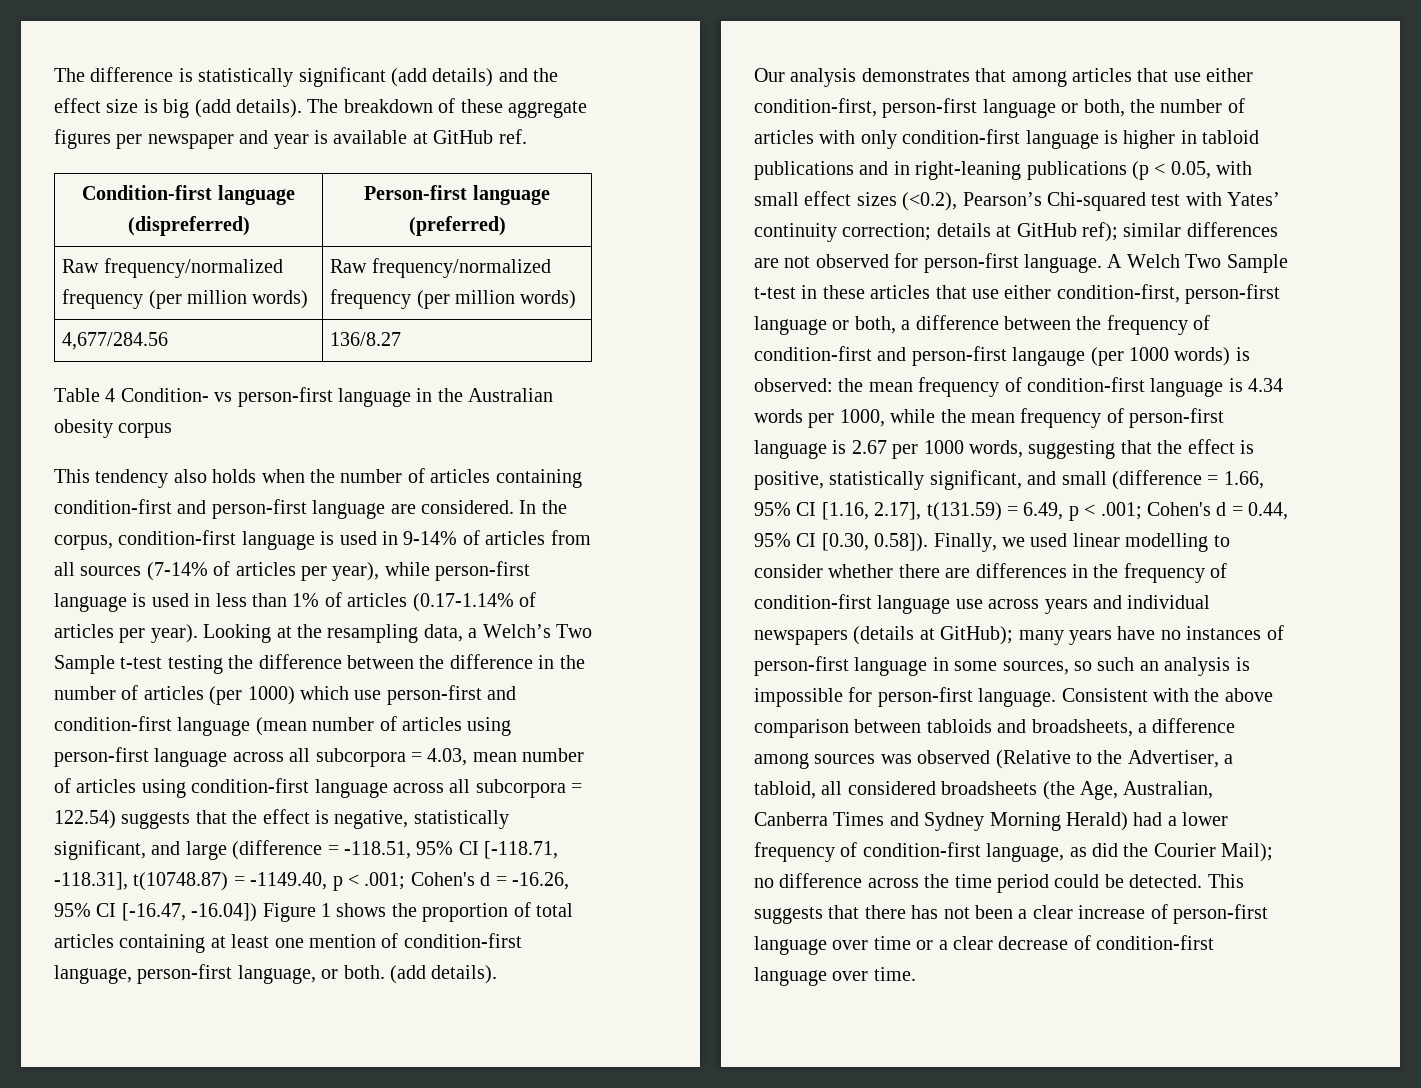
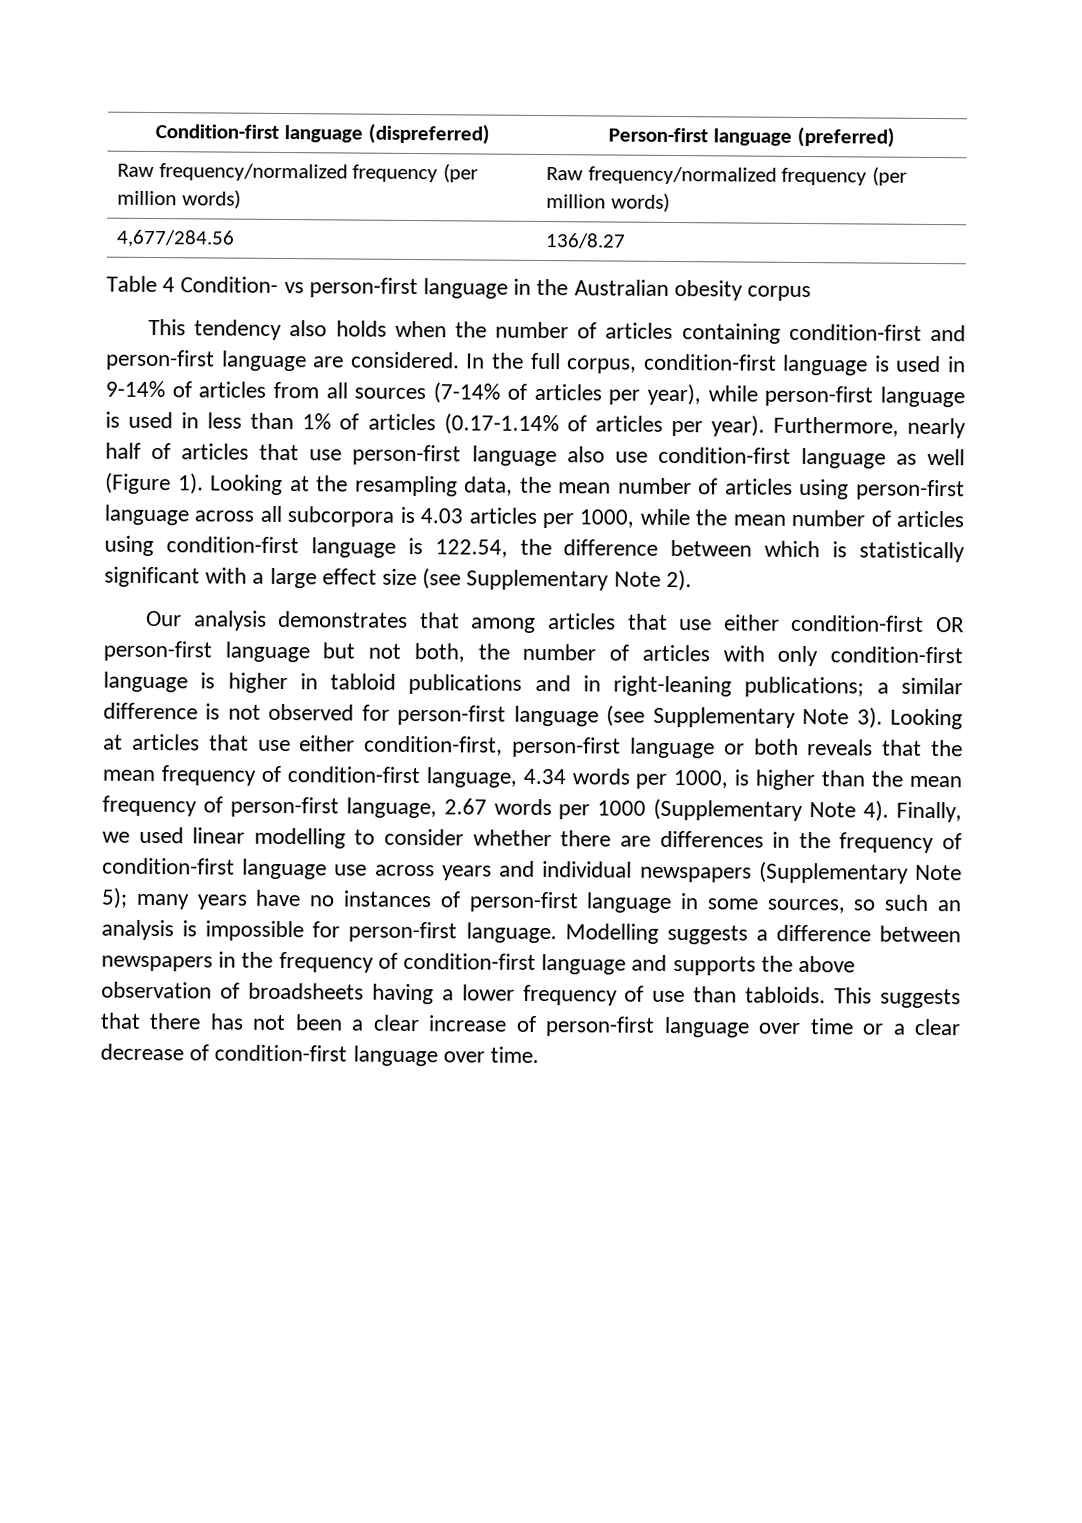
- The difference is statistically significant (add details) and the effect size is big (add details). The breakdown of these aggregate figures per newspaper and year is available at GitHub ref.
- In the corpus, condition-first language is used in 9-14% of articles from all sources (7-14% of articles per year), while person-first language is used in less than 1% of articles (0.17-1.14% of articles per year).
+ In the full corpus, condition-first language is used in 9-14% of articles from all sources (7-14% of articles per year), while person-first language is used in less than 1% of articles (0.17-1.14% of articles per year).
+ Furthermore, nearly half of articles that use person-first language also use condition-first language as well (Figure 1).
- Looking at the resampling data, a Welch’s Two Sample t-test testing the difference between the difference in the number of articles (per 1000) which use person-first and condition-first language (mean number of articles using person-first language across all subcorpora = 4.03, mean number of articles using condition-first language across all subcorpora = 122.54) suggests that the effect is negative, statistically significant, and large (difference = -118.51, 95% CI [-118.71, -118.31], t(10748.87) = -1149.40, p < .001; Cohen's d = -16.26, 95% CI [-16.47, -16.04]) Figure 1 shows the proportion of total articles containing at least one mention of condition-first language, person-first language, or both. (add details).
+ Looking at the resampling data, the mean number of articles using person-first language across all subcorpora is 4.03 articles per 1000, while the mean number of articles using condition-first language is 122.54, the difference between which is statistically significant with a large effect size (see Supplementary Note 2).
- Our analysis demonstrates that among articles that use either condition-first, person-first language or both, the number of articles with only condition-first language is higher in tabloid publications and in right-leaning publications (p < 0.05, with small effect sizes (<0.2), Pearson’s Chi-squared test with Yates’ continuity correction; details at GitHub ref); similar differences are not observed for person-first language. A Welch Two Sample t-test in these articles that use either condition-first, person-first language or both, a difference between the frequency of condition-first and person-first langauge (per 1000 words) is observed: the mean frequency of condition-first language is 4.34 words per 1000, while the mean frequency of person-first language is 2.67 per 1000 words, suggesting that the effect is positive, statistically significant, and small (difference = 1.66, 95% CI [1.16, 2.17], t(131.59) = 6.49, p < .001; Cohen's d = 0.44, 95% CI [0.30, 0.58]). Finally, we used linear modelling to consider whether there are differences in the frequency of condition-first language use across years and individual newspapers (details at GitHub);
+ Our analysis demonstrates that among articles that use either condition-first OR person-first language but not both, the number of articles with only condition-first language is higher in tabloid publications and in right-leaning publications; a similar difference is not observed for person-first language (see Supplementary Note 3). Looking at articles that use either condition-first, person-first language or both reveals that the mean frequency of condition-first language, 4.34 words per 1000, is higher than the mean frequency of person-first language, 2.67 words per 1000 (Supplementary Note 4). Finally, we used linear modelling to consider whether there are differences in the frequency of condition-first language use across years and individual newspapers (Supplementary Note 5);
- Consistent with the above comparison between tabloids and broadsheets, a difference among sources was observed (Relative to the Advertiser, a tabloid, all considered broadsheets (the Age, Australian, Canberra Times and Sydney Morning Herald) had a lower frequency of condition-first language, as did the Courier Mail); no difference across the time period could be detected.
+ Modelling suggests a difference between newspapers in the frequency of condition-first language and supports the above observation of broadsheets having a lower frequency of use than tabloids.

